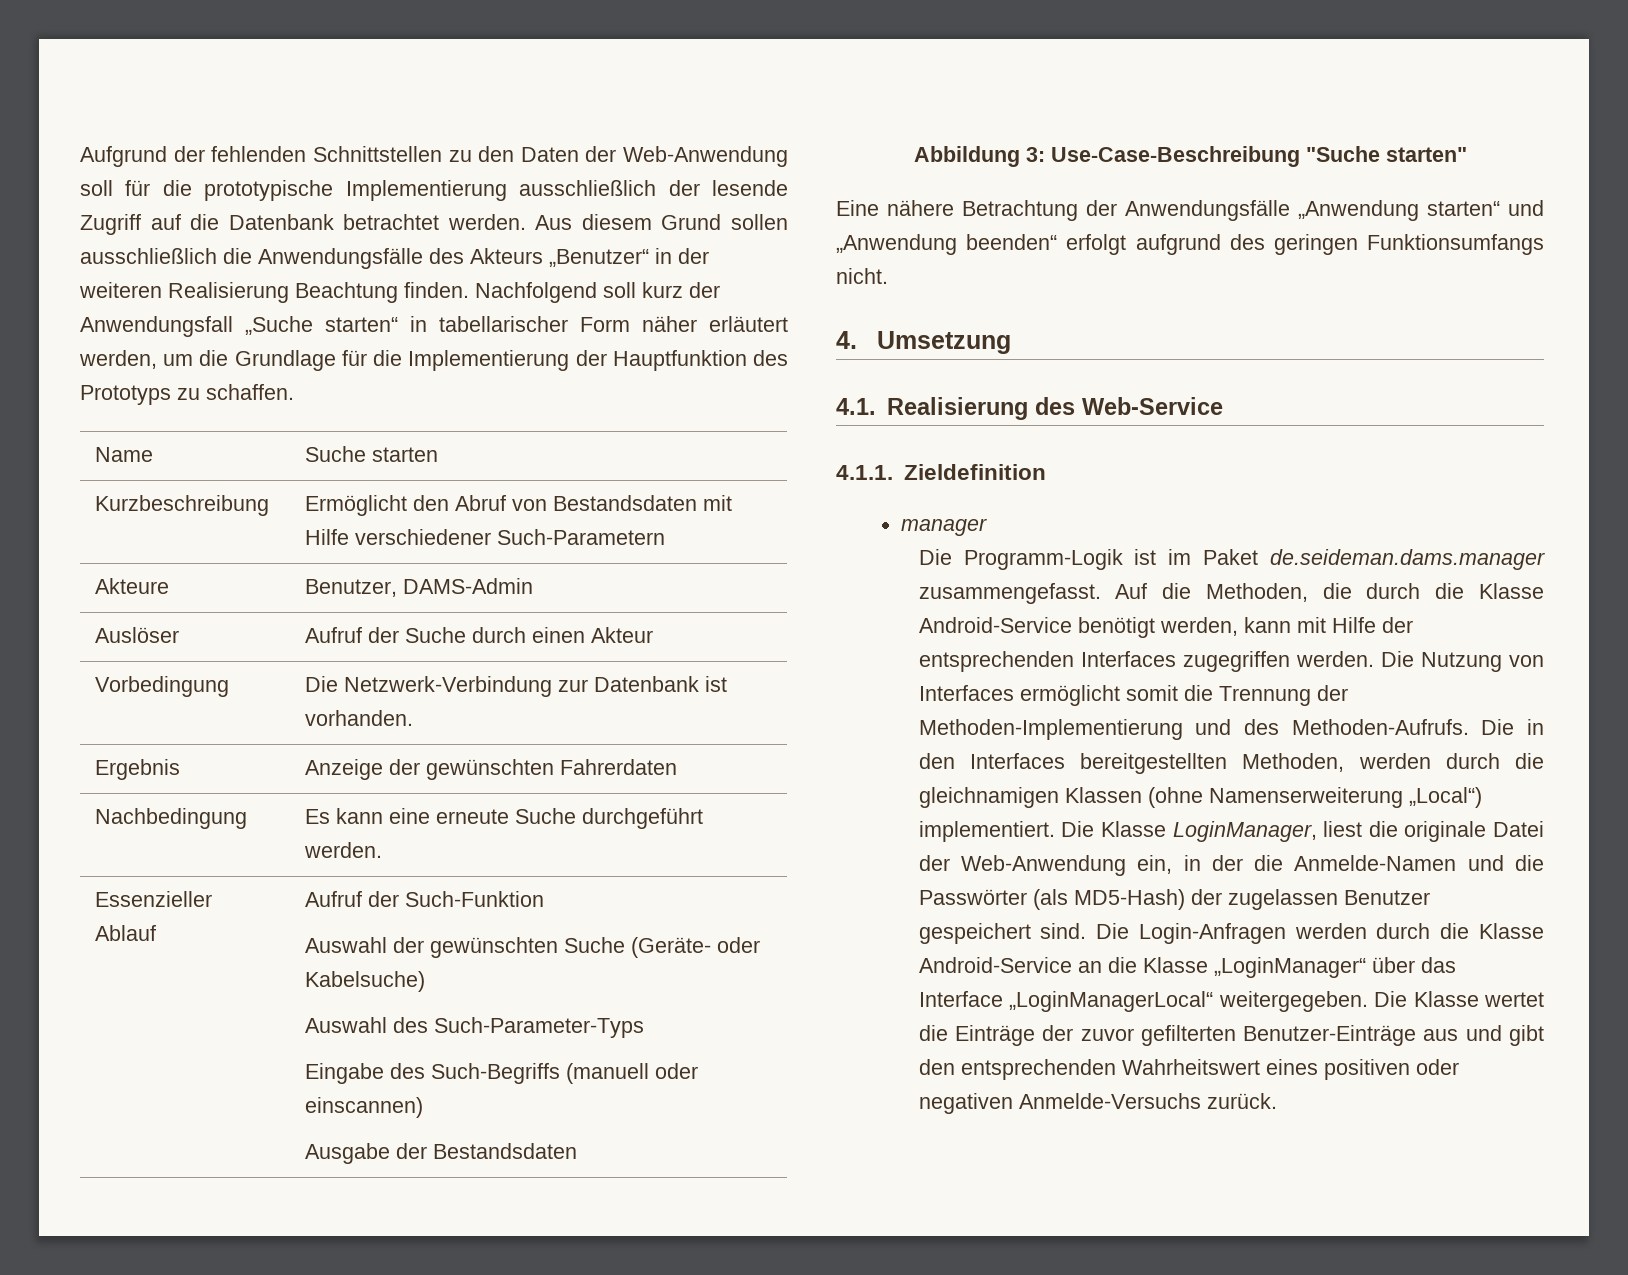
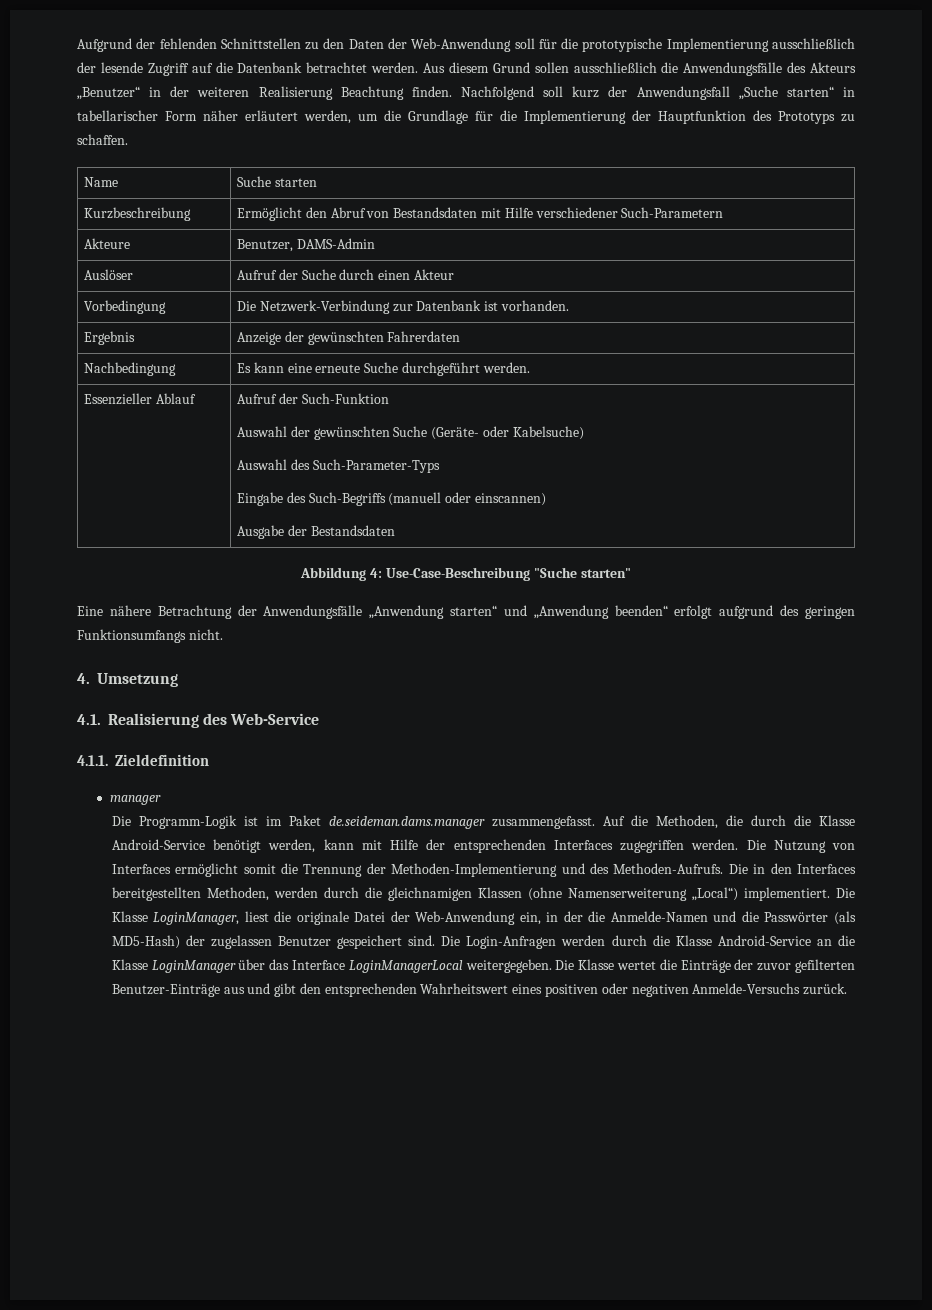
- Abbildung 3: Use-Case-Beschreibung "Suche starten"
+ Abbildung 4: Use-Case-Beschreibung "Suche starten"
- Die Login-Anfragen werden durch die Klasse Android-Service an die Klasse „LoginManager“ über das Interface „LoginManagerLocal“ weitergegeben.
+ Die Login-Anfragen werden durch die Klasse Android-Service an die Klasse LoginManager über das Interface LoginManagerLocal weitergegeben.

